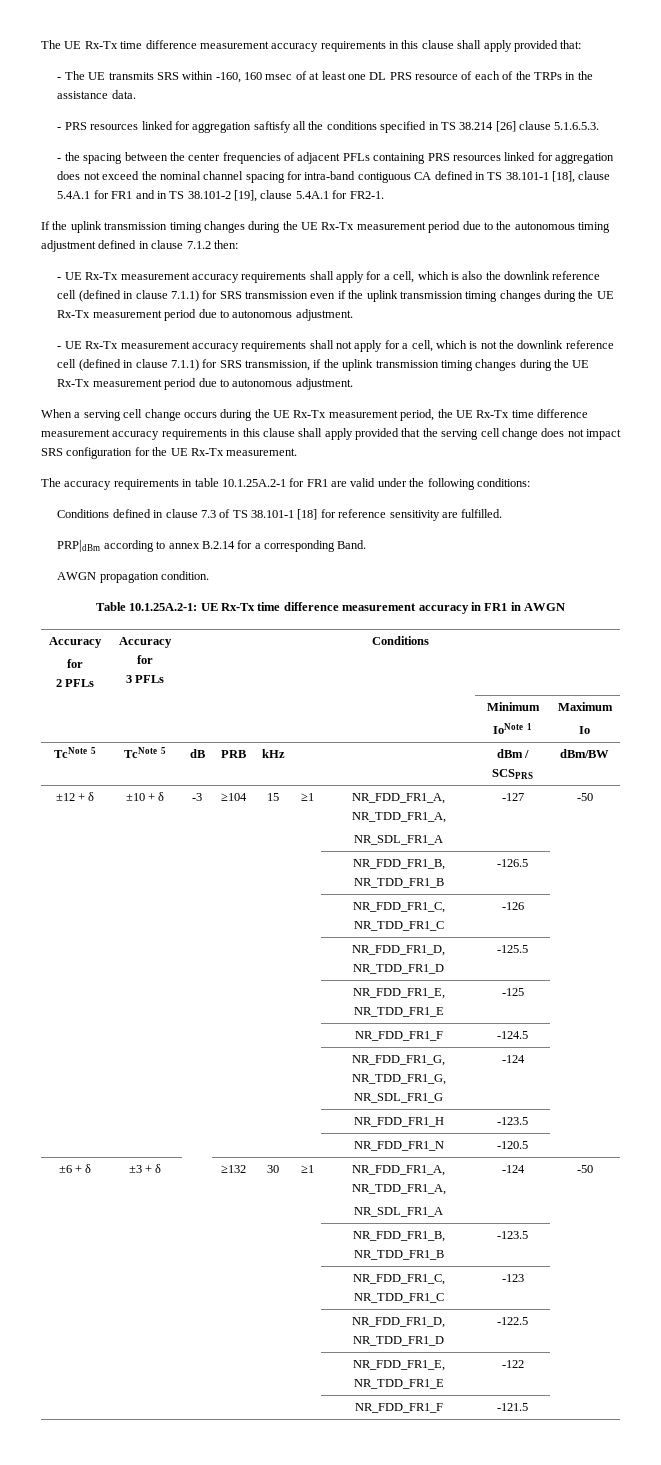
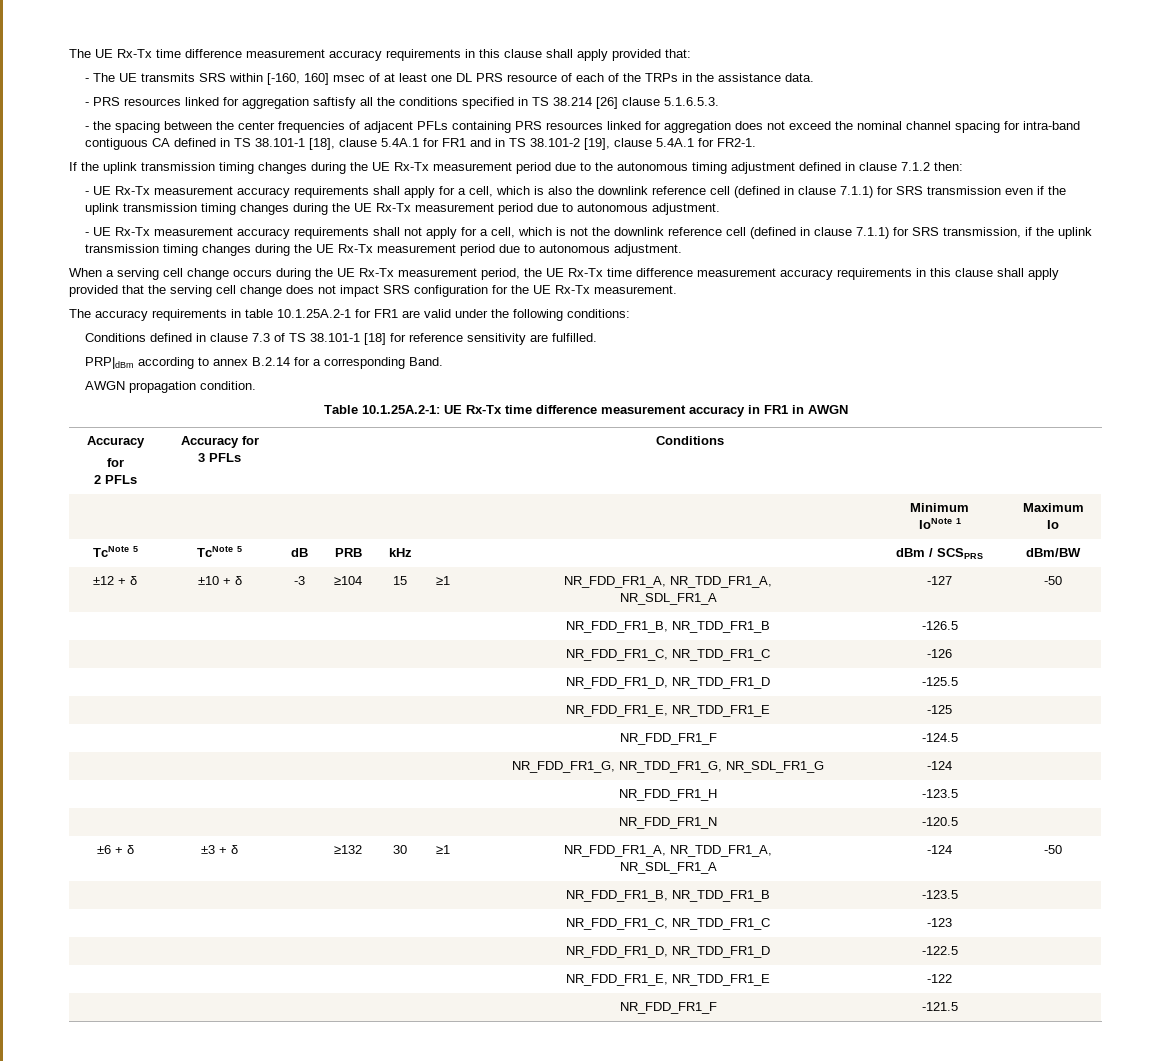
- - The UE transmits SRS within -160, 160 msec of at least one DL PRS resource of each of the TRPs in the assistance data.
+ - The UE transmits SRS within [-160, 160] msec of at least one DL PRS resource of each of the TRPs in the assistance data.

